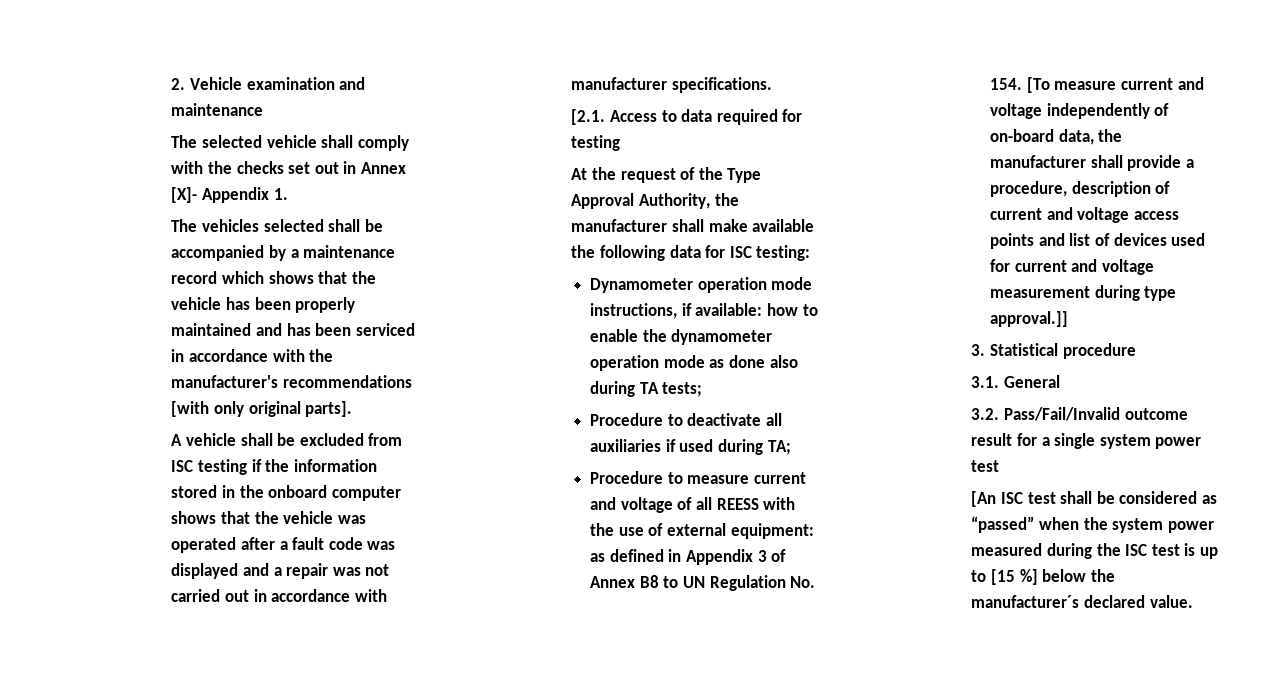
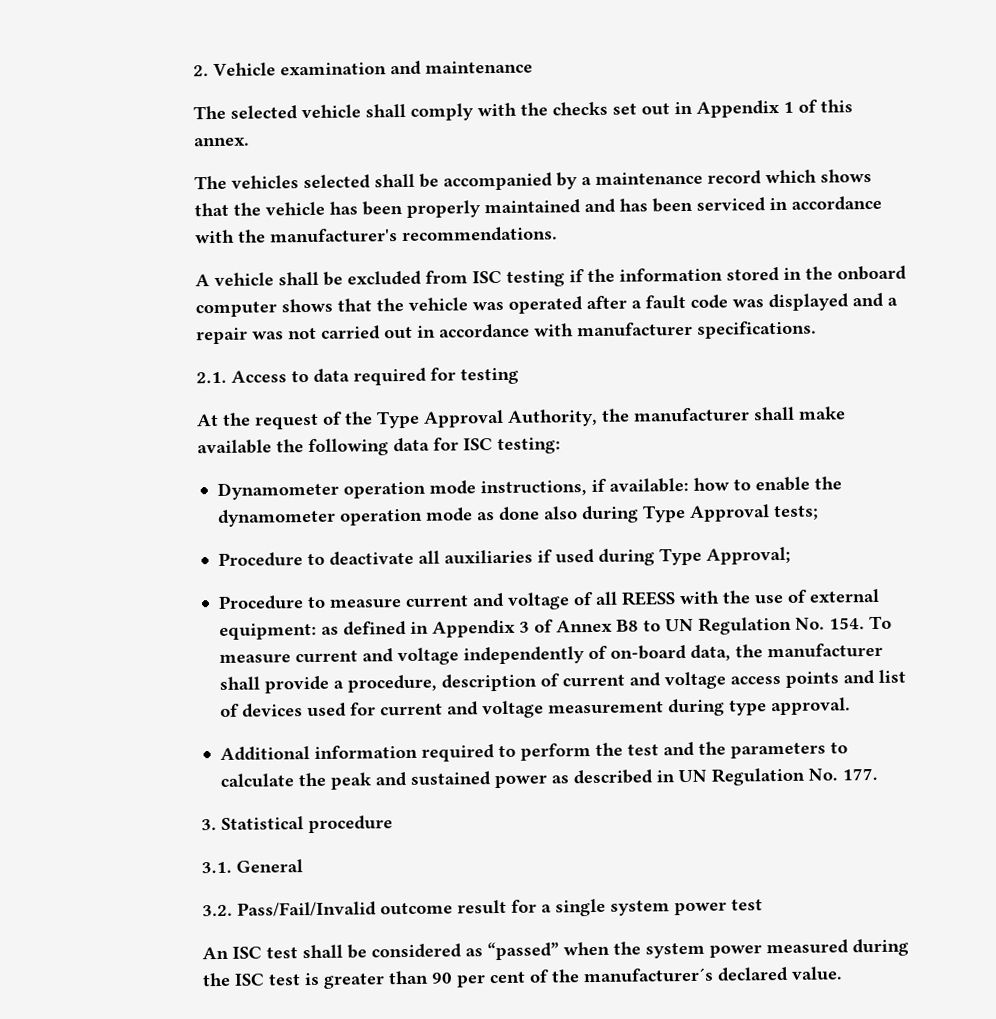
- The selected vehicle shall comply with the checks set out in Annex [X]- Appendix 1.
+ The selected vehicle shall comply with the checks set out in Appendix 1 of this annex.
- The vehicles selected shall be accompanied by a maintenance record which shows that the vehicle has been properly maintained and has been serviced in accordance with the manufacturer's recommendations [with only original parts].
+ The vehicles selected shall be accompanied by a maintenance record which shows that the vehicle has been properly maintained and has been serviced in accordance with the manufacturer's recommendations.
- [2.1. Access to data required for testing
+ 2.1. Access to data required for testing
- Dynamometer operation mode instructions, if available: how to enable the dynamometer operation mode as done also during TA tests;
+ Dynamometer operation mode instructions, if available: how to enable the dynamometer operation mode as done also during Type Approval tests;
- Procedure to deactivate all auxiliaries if used during TA;
+ Procedure to deactivate all auxiliaries if used during Type Approval;
- as defined in Appendix 3 of Annex B8 to UN Regulation No. 154. [To measure current and voltage independently of on-board data, the manufacturer shall provide a procedure, description of current and voltage access points and list of devices used for current and voltage measurement during type approval.]]
+ as defined in Appendix 3 of Annex B8 to UN Regulation No. 154. To measure current and voltage independently of on-board data, the manufacturer shall provide a procedure, description of current and voltage access points and list of devices used for current and voltage measurement during type approval.
+ Additional information required to perform the test and the parameters to calculate the peak and sustained power as described in UN Regulation No. 177.
- [An ISC test shall be considered as “passed” when the system power measured during the ISC test is up to [15 %] below the manufacturer´s declared value.
+ An ISC test shall be considered as “passed” when the system power measured during the ISC test is greater than 90 per cent of the manufacturer´s declared value.

